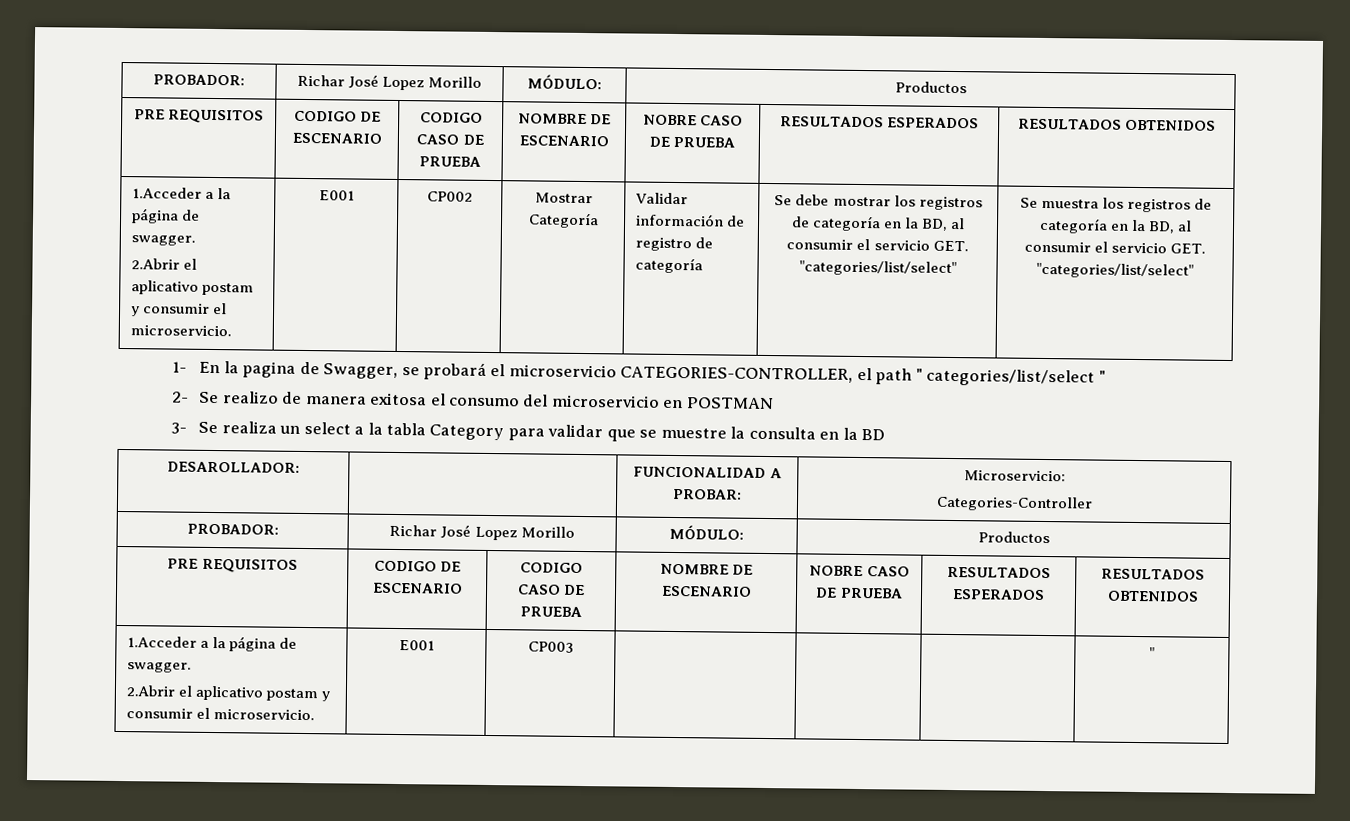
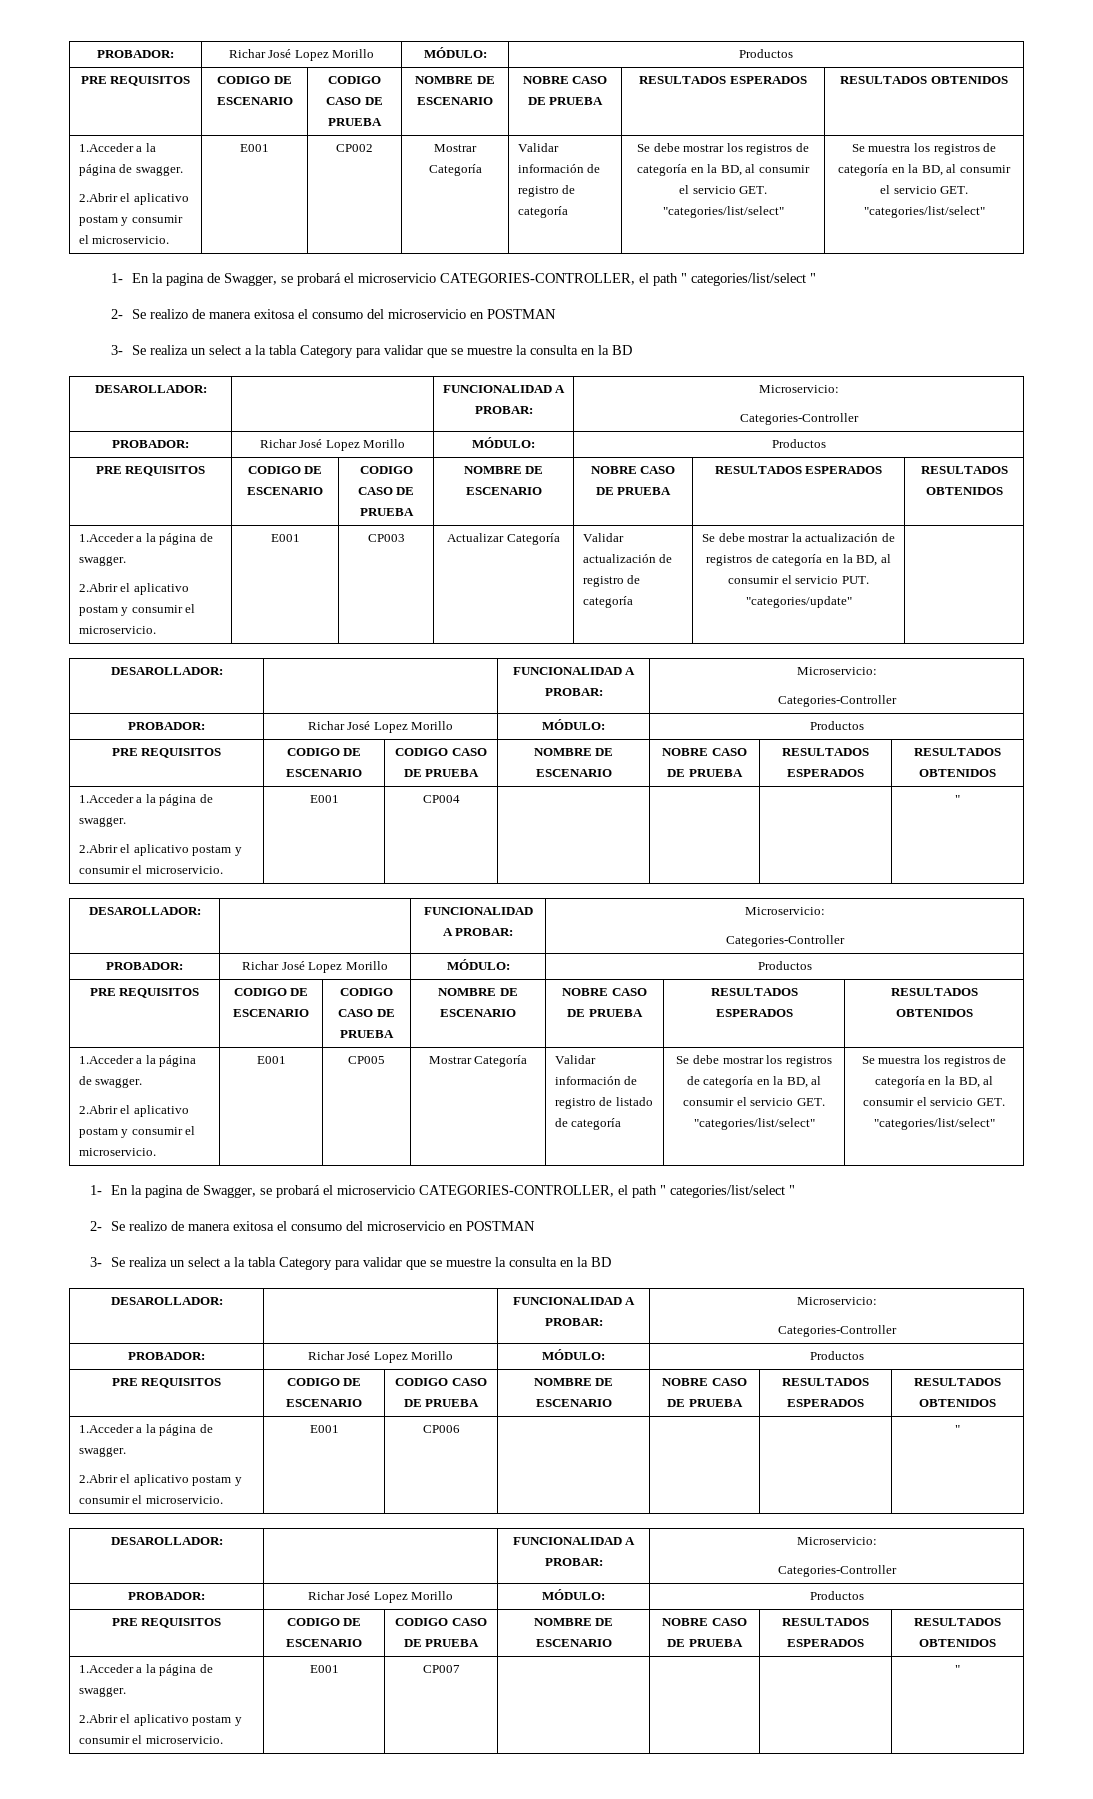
- CP003 | | | | "
+ CP003 | Actualizar Categoría | Validar actualización de registro de categoría | Se debe mostrar la actualización de registros de categoría en la BD, al consumir el servicio PUT. "categories/update" |
+ DESAROLLADOR: | | FUNCIONALIDAD A PROBAR: | Microservicio:
+ Categories-Controller
+ PROBADOR: | Richar José Lopez Morillo | MÓDULO: | Productos
+ PRE REQUISITOS | CODIGO DE ESCENARIO | CODIGO CASO DE PRUEBA | NOMBRE DE ESCENARIO | NOBRE CASO DE PRUEBA | RESULTADOS ESPERADOS | RESULTADOS OBTENIDOS
+ 1.Acceder a la página de swagger.
+ 2.Abrir el aplicativo postam y consumir el microservicio. | E001 | CP004 | | | | "
+ DESAROLLADOR: | | FUNCIONALIDAD A PROBAR: | Microservicio:
+ Categories-Controller
+ PROBADOR: | Richar José Lopez Morillo | MÓDULO: | Productos
+ PRE REQUISITOS | CODIGO DE ESCENARIO | CODIGO CASO DE PRUEBA | NOMBRE DE ESCENARIO | NOBRE CASO DE PRUEBA | RESULTADOS ESPERADOS | RESULTADOS OBTENIDOS
+ 1.Acceder a la página de swagger.
+ 2.Abrir el aplicativo postam y consumir el microservicio. | E001 | CP005 | Mostrar Categoría | Validar información de registro de listado de categoría | Se debe mostrar los registros de categoría en la BD, al consumir el servicio GET. "categories/list/select" | Se muestra los registros de categoría en la BD, al consumir el servicio GET. "categories/list/select"
+ 1- En la pagina de Swagger, se probará el microservicio CATEGORIES-CONTROLLER, el path " categories/list/select "
+ 2- Se realizo de manera exitosa el consumo del microservicio en POSTMAN
+ 3- Se realiza un select a la tabla Category para validar que se muestre la consulta en la BD
+ DESAROLLADOR: | | FUNCIONALIDAD A PROBAR: | Microservicio:
+ Categories-Controller
+ PROBADOR: | Richar José Lopez Morillo | MÓDULO: | Productos
+ PRE REQUISITOS | CODIGO DE ESCENARIO | CODIGO CASO DE PRUEBA | NOMBRE DE ESCENARIO | NOBRE CASO DE PRUEBA | RESULTADOS ESPERADOS | RESULTADOS OBTENIDOS
+ 1.Acceder a la página de swagger.
+ 2.Abrir el aplicativo postam y consumir el microservicio. | E001 | CP006 | | | | "
+ DESAROLLADOR: | | FUNCIONALIDAD A PROBAR: | Microservicio:
+ Categories-Controller
+ PROBADOR: | Richar José Lopez Morillo | MÓDULO: | Productos
+ PRE REQUISITOS | CODIGO DE ESCENARIO | CODIGO CASO DE PRUEBA | NOMBRE DE ESCENARIO | NOBRE CASO DE PRUEBA | RESULTADOS ESPERADOS | RESULTADOS OBTENIDOS
+ 1.Acceder a la página de swagger.
+ 2.Abrir el aplicativo postam y consumir el microservicio. | E001 | CP007 | | | | "

